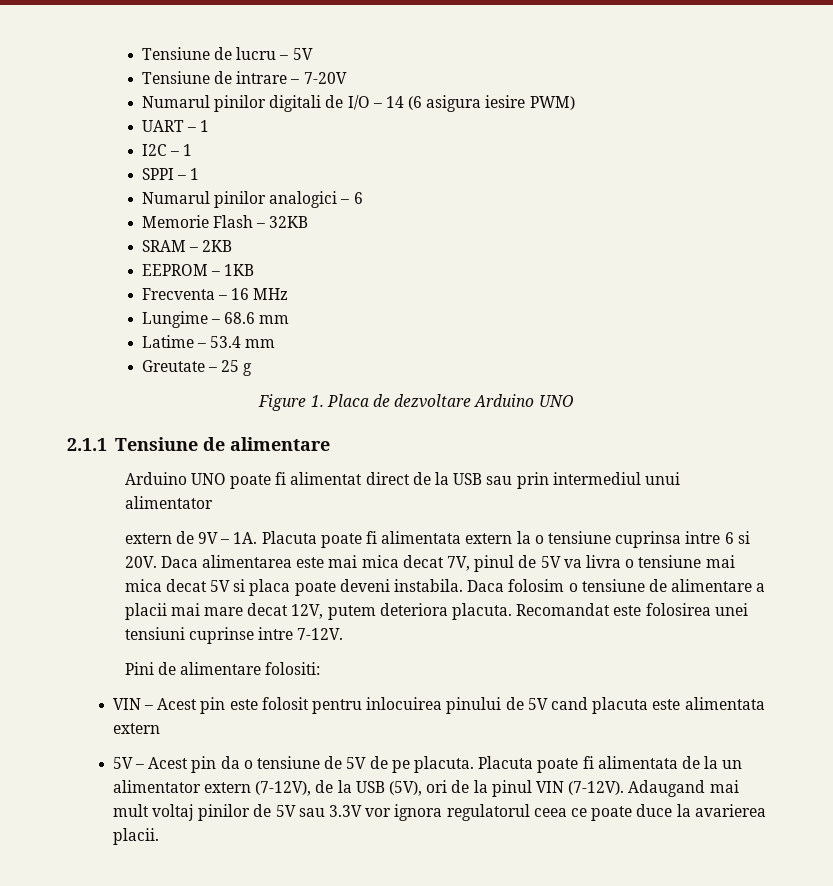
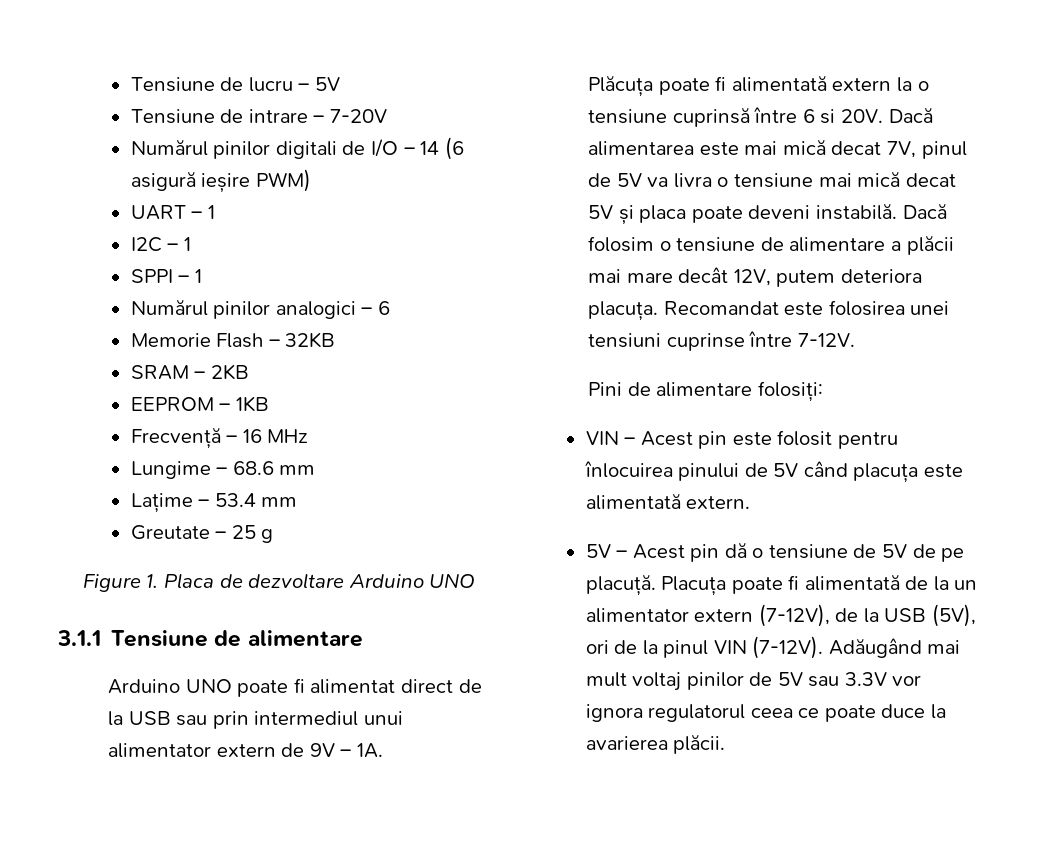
- Numarul pinilor digitali de I/O – 14 (6 asigura iesire PWM)
+ Numărul pinilor digitali de I/O – 14 (6 asigură ieșire PWM)
- Numarul pinilor analogici – 6
+ Numărul pinilor analogici – 6
- Frecventa – 16 MHz
+ Frecvență – 16 MHz
- Latime – 53.4 mm
+ Lațime – 53.4 mm
- 2.1.1 Tensiune de alimentare
+ 3.1.1 Tensiune de alimentare
- Arduino UNO poate fi alimentat direct de la USB sau prin intermediul unui alimentator
- extern de 9V – 1A. Placuta poate fi alimentata extern la o tensiune cuprinsa intre 6 si 20V.
+ Arduino UNO poate fi alimentat direct de la USB sau prin intermediul unui alimentator extern de 9V – 1A.
+ Plăcuța poate fi alimentată extern la o tensiune cuprinsă între 6 si 20V.
- Daca alimentarea este mai mica decat 7V, pinul de 5V va livra o tensiune mai mica decat 5V si placa poate deveni instabila. Daca folosim o tensiune de alimentare a placii mai mare decat 12V, putem deteriora placuta.
+ Dacă alimentarea este mai mică decat 7V, pinul de 5V va livra o tensiune mai mică decat 5V și placa poate deveni instabilă. Dacă folosim o tensiune de alimentare a plăcii mai mare decât 12V, putem deteriora placuța.
- Recomandat este folosirea unei tensiuni cuprinse intre 7-12V.
+ Recomandat este folosirea unei tensiuni cuprinse între 7-12V.
- Pini de alimentare folositi:
+ Pini de alimentare folosiți:
- VIN – Acest pin este folosit pentru inlocuirea pinului de 5V cand placuta este alimentata extern
+ VIN – Acest pin este folosit pentru înlocuirea pinului de 5V când placuța este alimentată extern.
- 5V – Acest pin da o tensiune de 5V de pe placuta. Placuta poate fi alimentata de la un alimentator extern (7-12V), de la USB (5V), ori de la pinul VIN (7-12V).
+ 5V – Acest pin dă o tensiune de 5V de pe placuță. Placuța poate fi alimentată de la un alimentator extern (7-12V), de la USB (5V), ori de la pinul VIN (7-12V).
- Adaugand mai mult voltaj pinilor de 5V sau 3.3V vor ignora regulatorul ceea ce poate duce la avarierea placii.
+ Adăugând mai mult voltaj pinilor de 5V sau 3.3V vor ignora regulatorul ceea ce poate duce la avarierea plăcii.

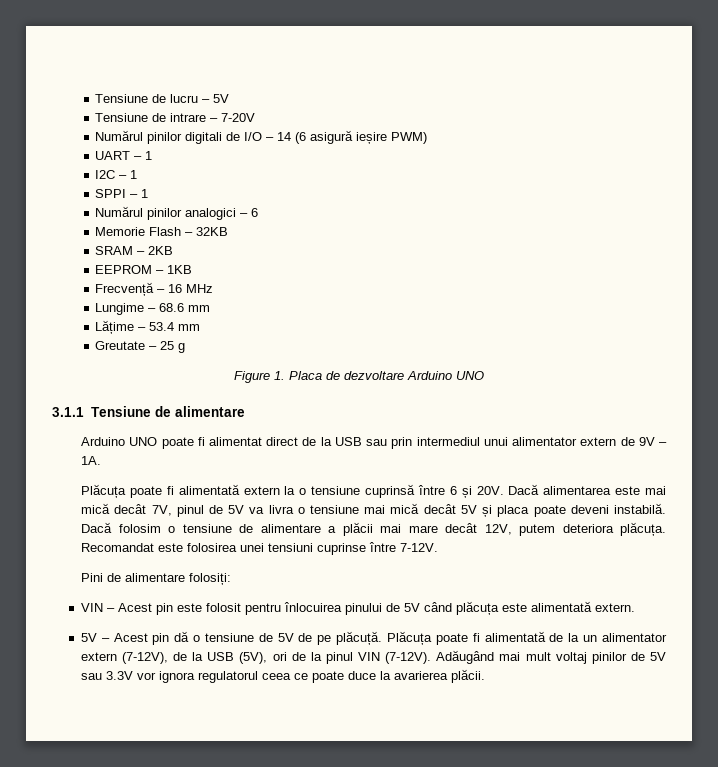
- Lațime – 53.4 mm
+ Lățime – 53.4 mm
- Plăcuța poate fi alimentată extern la o tensiune cuprinsă între 6 si 20V.
+ Plăcuța poate fi alimentată extern la o tensiune cuprinsă între 6 și 20V.
- Dacă alimentarea este mai mică decat 7V, pinul de 5V va livra o tensiune mai mică decat 5V și placa poate deveni instabilă.
+ Dacă alimentarea este mai mică decât 7V, pinul de 5V va livra o tensiune mai mică decât 5V și placa poate deveni instabilă.
- Dacă folosim o tensiune de alimentare a plăcii mai mare decât 12V, putem deteriora placuța.
+ Dacă folosim o tensiune de alimentare a plăcii mai mare decât 12V, putem deteriora plăcuța.
- VIN – Acest pin este folosit pentru înlocuirea pinului de 5V când placuța este alimentată extern.
+ VIN – Acest pin este folosit pentru înlocuirea pinului de 5V când plăcuța este alimentată extern.
- 5V – Acest pin dă o tensiune de 5V de pe placuță. Placuța poate fi alimentată de la un alimentator extern (7-12V), de la USB (5V), ori de la pinul VIN (7-12V).
+ 5V – Acest pin dă o tensiune de 5V de pe plăcuță. Plăcuța poate fi alimentată de la un alimentator extern (7-12V), de la USB (5V), ori de la pinul VIN (7-12V).

